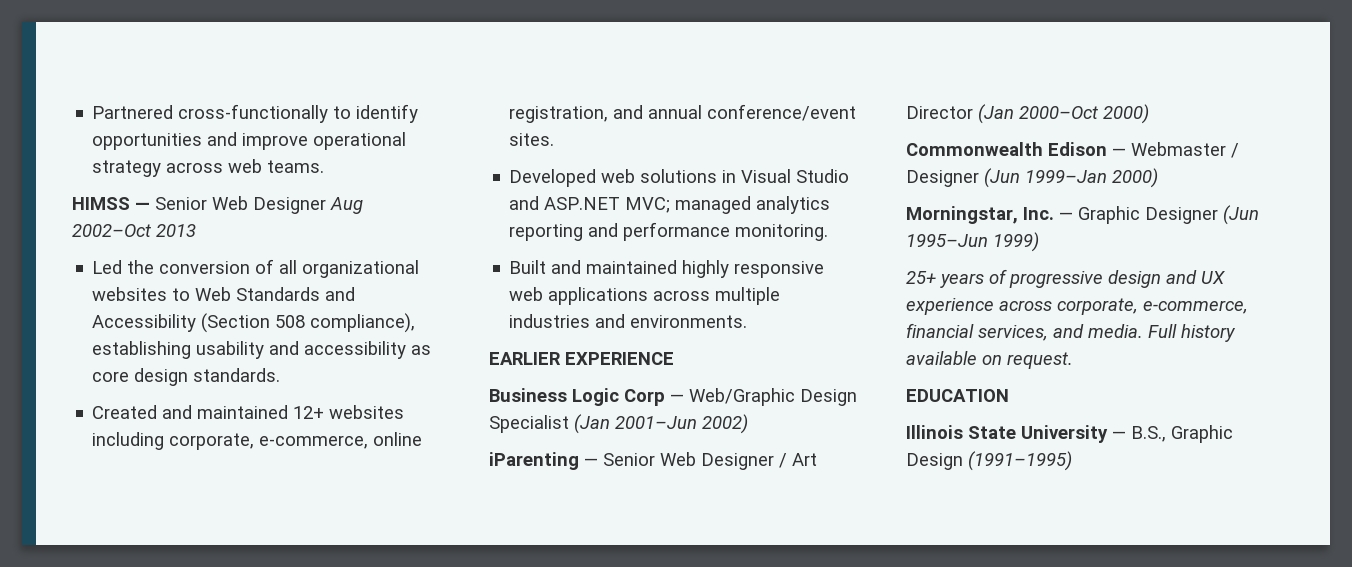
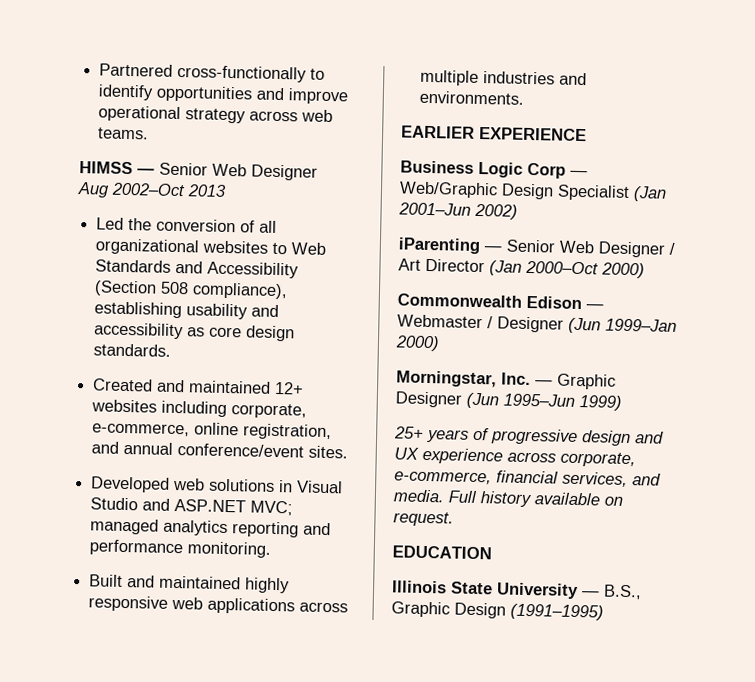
- HIMSS — Senior Web Designer Aug 2002–Oct 2013
+ HIMSS — Senior Web Designer
+ Aug 2002–Oct 2013

